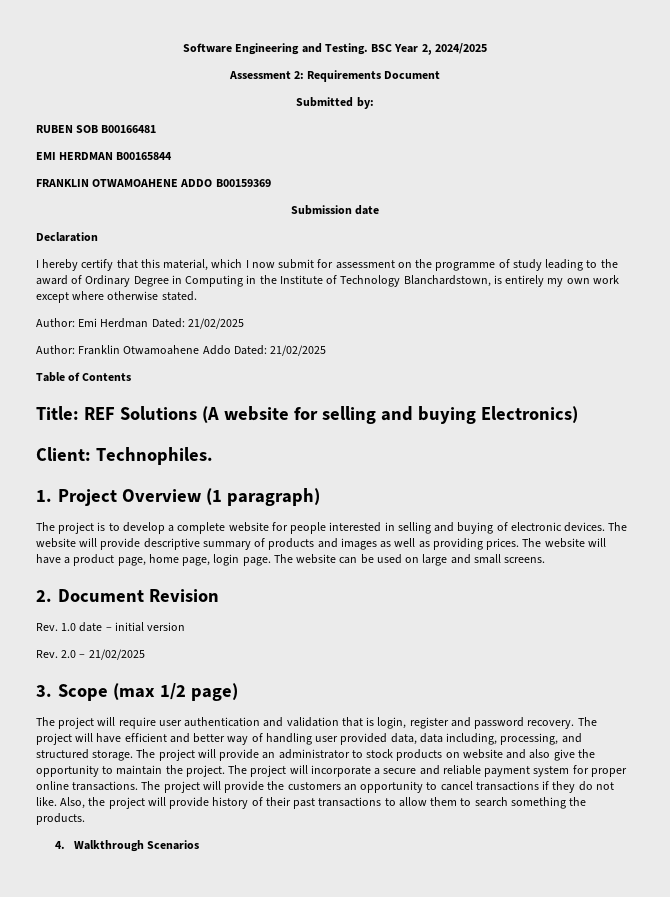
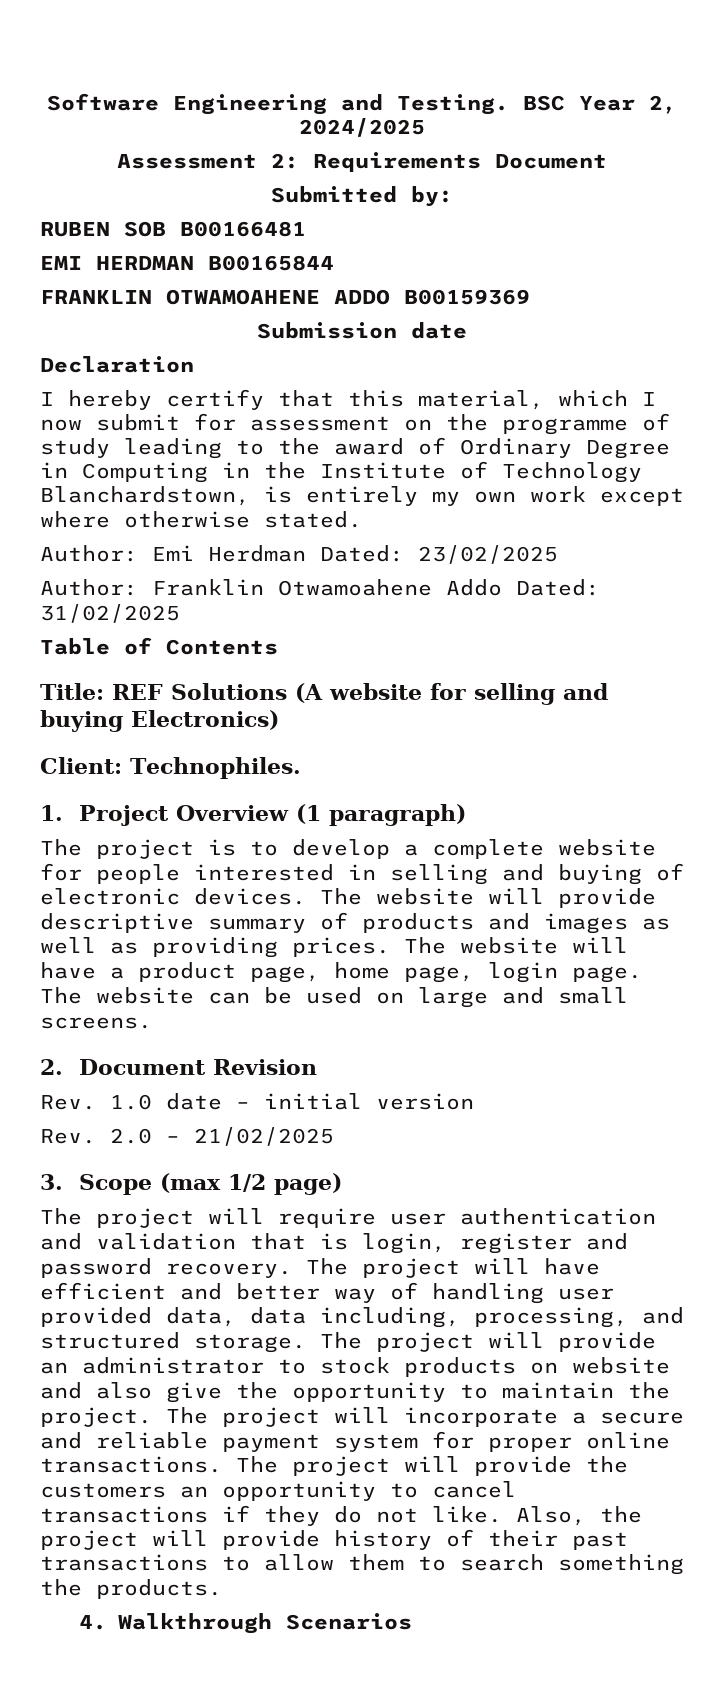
- Author: Emi Herdman Dated: 21/02/2025
+ Author: Emi Herdman Dated: 23/02/2025
- Author: Franklin Otwamoahene Addo Dated: 21/02/2025
+ Author: Franklin Otwamoahene Addo Dated: 31/02/2025

